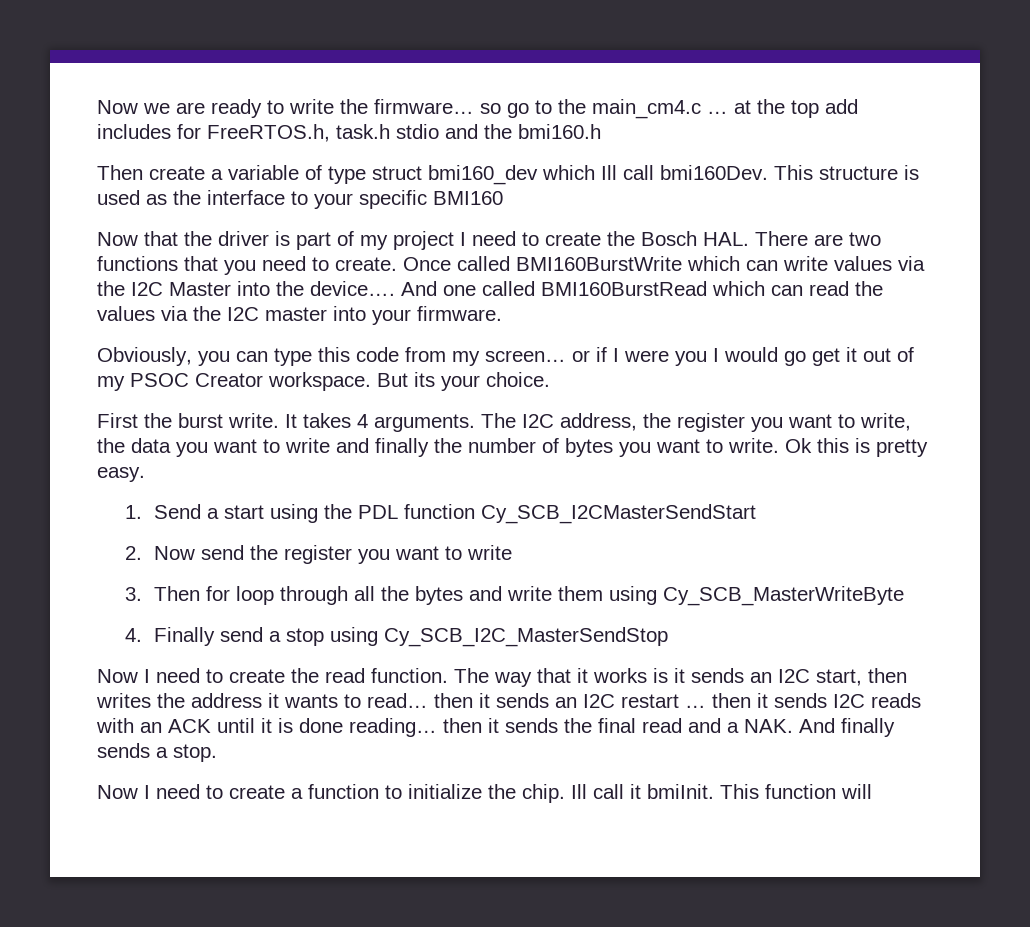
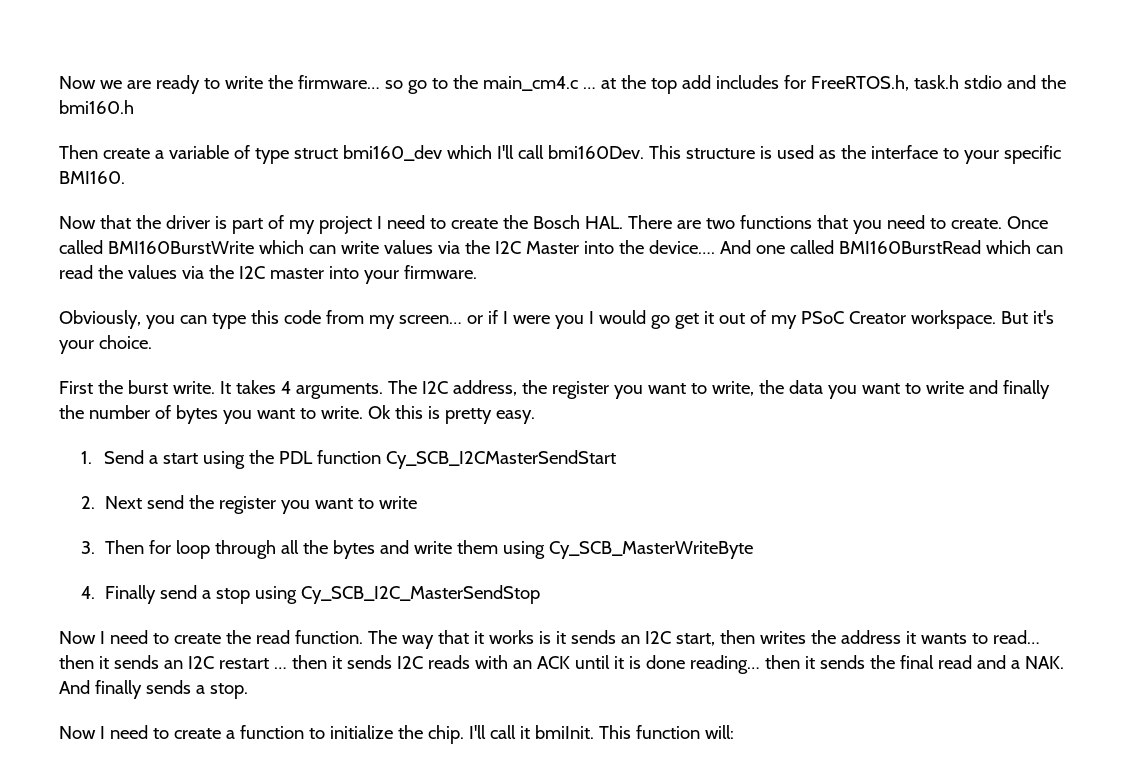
- Then create a variable of type struct bmi160_dev which Ill call bmi160Dev.
+ Then create a variable of type struct bmi160_dev which I'll call bmi160Dev.
- This structure is used as the interface to your specific BMI160
+ This structure is used as the interface to your specific BMI160.
- Obviously, you can type this code from my screen… or if I were you I would go get it out of my PSOC Creator workspace.
+ Obviously, you can type this code from my screen… or if I were you I would go get it out of my PSoC Creator workspace.
- But its your choice.
+ But it's your choice.
- 2. Now send the register you want to write
+ 2. Next send the register you want to write
- Ill call it bmiInit.
+ I'll call it bmiInit.
- This function will
+ This function will:

